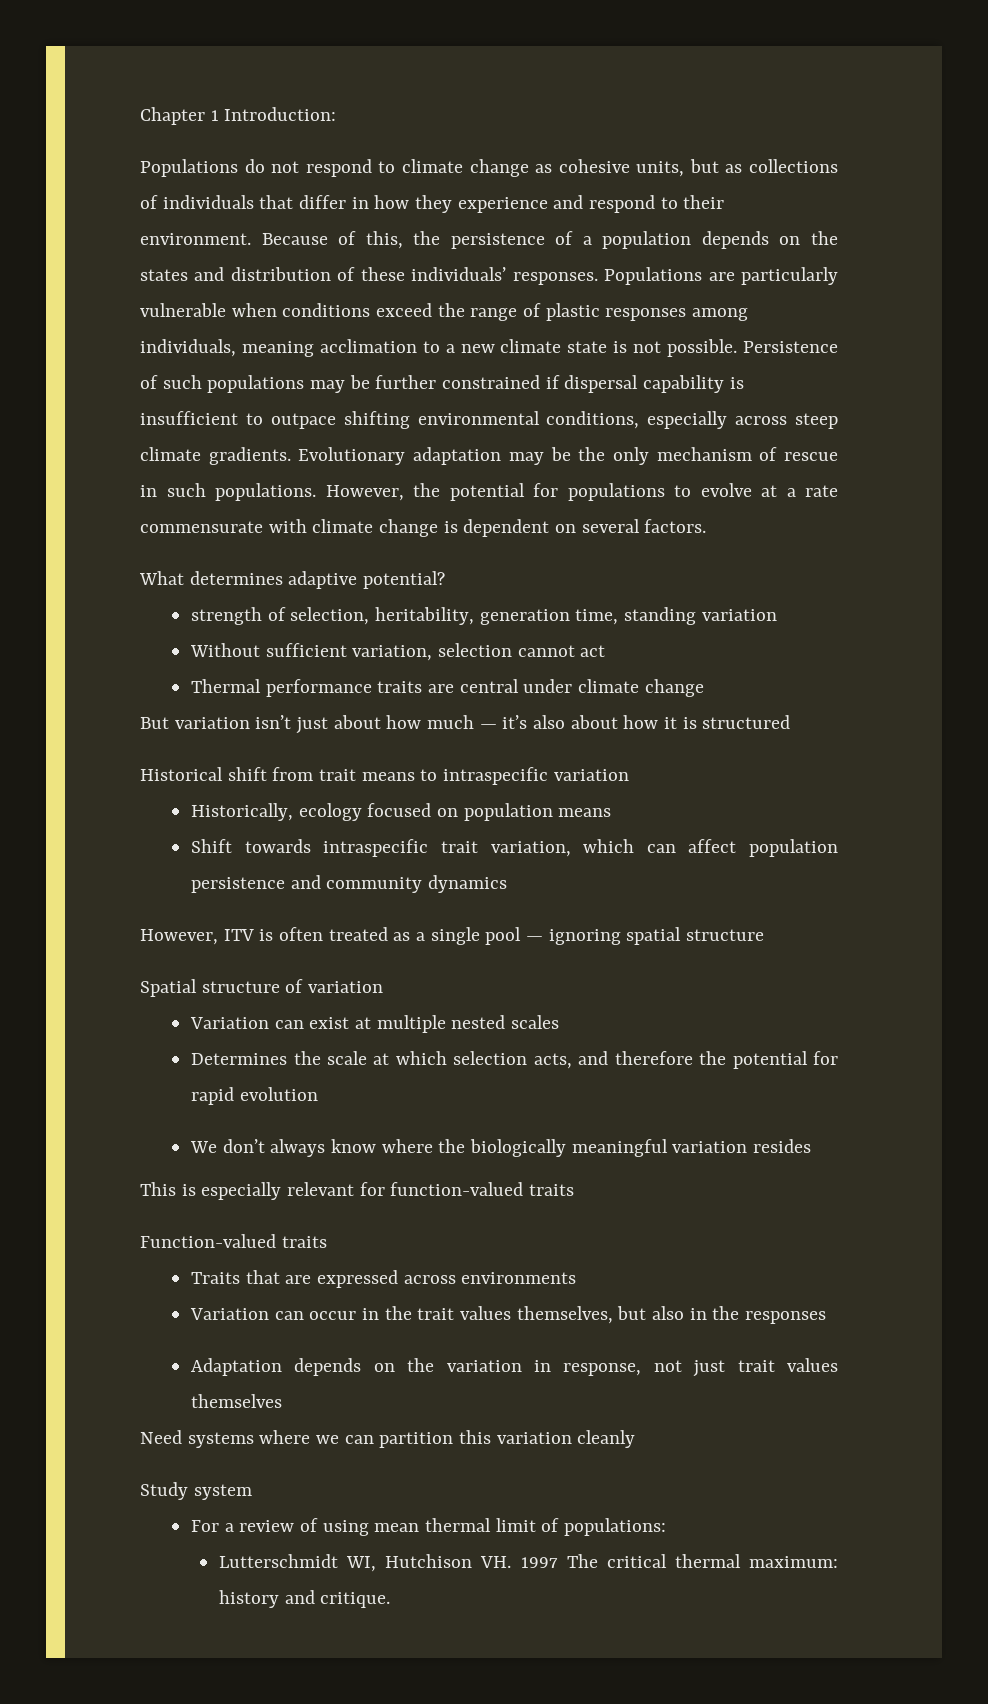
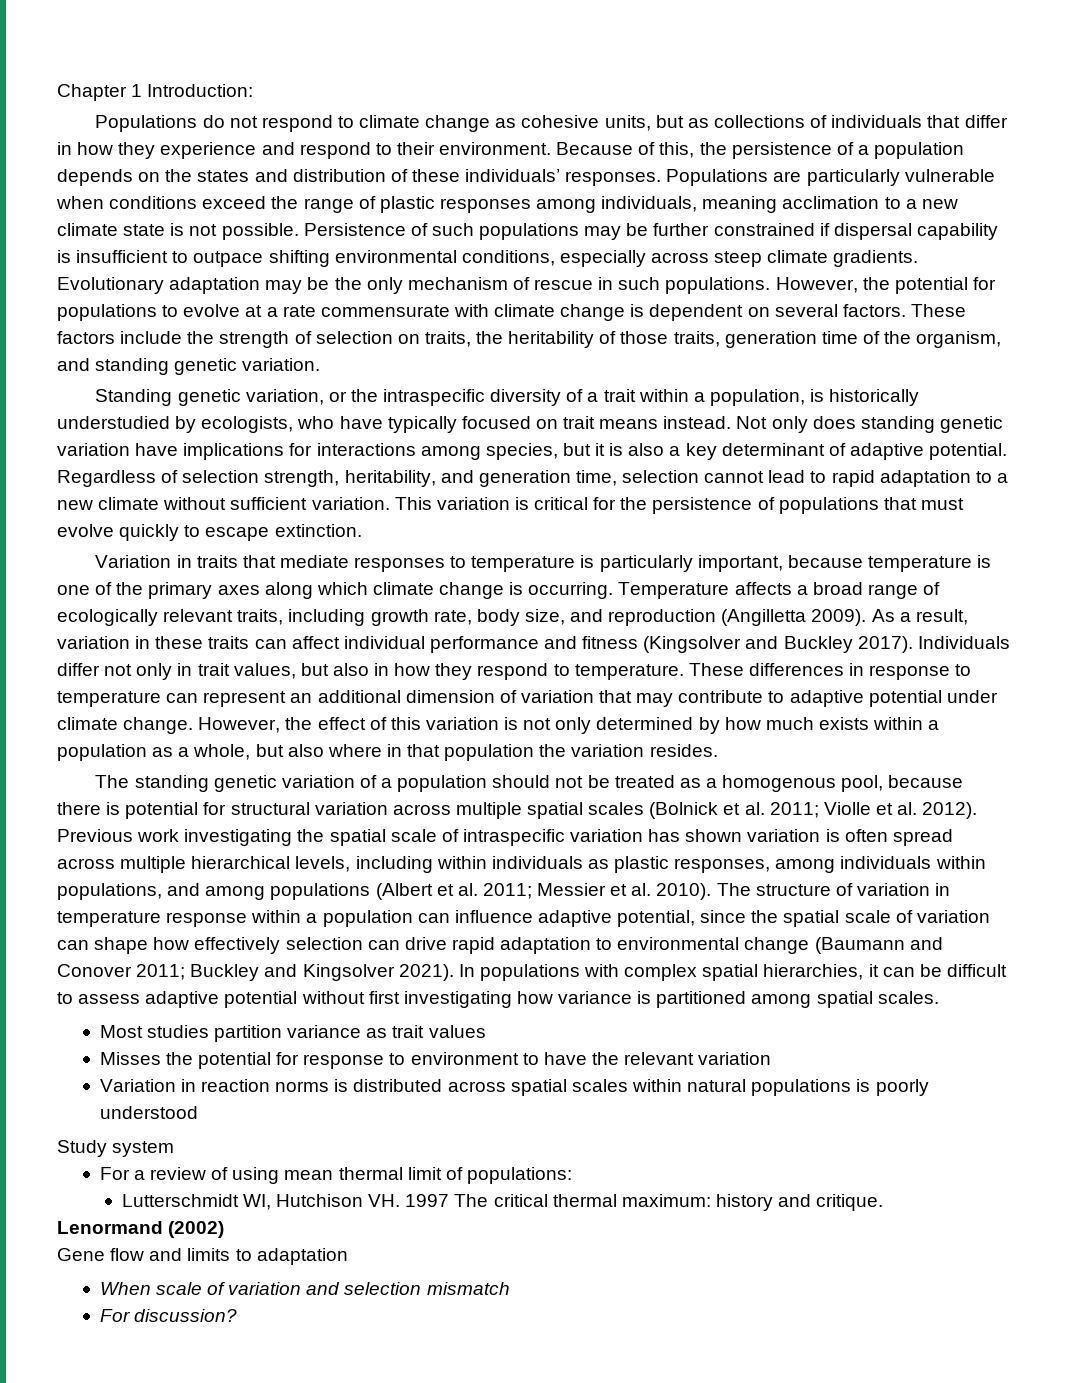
- However, the potential for populations to evolve at a rate commensurate with climate change is dependent on several factors.
- What determines adaptive potential?
- strength of selection, heritability, generation time, standing variation
- Without sufficient variation, selection cannot act
- Thermal performance traits are central under climate change
- But variation isn’t just about how much — it’s also about how it is structured
- Historical shift from trait means to intraspecific variation
- Historically, ecology focused on population means
- Shift towards intraspecific trait variation, which can affect population persistence and community dynamics
- However, ITV is often treated as a single pool — ignoring spatial structure
- Spatial structure of variation
- Variation can exist at multiple nested scales
- Determines the scale at which selection acts, and therefore the potential for rapid evolution
- We don’t always know where the biologically meaningful variation resides
- This is especially relevant for function-valued traits
- Function-valued traits
- Traits that are expressed across environments
- Variation can occur in the trait values themselves, but also in the responses
- Adaptation depends on the variation in response, not just trait values themselves
- Need systems where we can partition this variation cleanly
+ However, the potential for populations to evolve at a rate commensurate with climate change is dependent on several factors. These factors include the strength of selection on traits, the heritability of those traits, generation time of the organism, and standing genetic variation.
+ Standing genetic variation, or the intraspecific diversity of a trait within a population, is historically understudied by ecologists, who have typically focused on trait means instead. Not only does standing genetic variation have implications for interactions among species, but it is also a key determinant of adaptive potential. Regardless of selection strength, heritability, and generation time, selection cannot lead to rapid adaptation to a new climate without sufficient variation. This variation is critical for the persistence of populations that must evolve quickly to escape extinction.
+ Variation in traits that mediate responses to temperature is particularly important, because temperature is one of the primary axes along which climate change is occurring. Temperature affects a broad range of ecologically relevant traits, including growth rate, body size, and reproduction (Angilletta 2009). As a result, variation in these traits can affect individual performance and fitness (Kingsolver and Buckley 2017). Individuals differ not only in trait values, but also in how they respond to temperature. These differences in response to temperature can represent an additional dimension of variation that may contribute to adaptive potential under climate change. However, the effect of this variation is not only determined by how much exists within a population as a whole, but also where in that population the variation resides.
+ The standing genetic variation of a population should not be treated as a homogenous pool, because there is potential for structural variation across multiple spatial scales (Bolnick et al. 2011; Violle et al. 2012). Previous work investigating the spatial scale of intraspecific variation has shown variation is often spread across multiple hierarchical levels, including within individuals as plastic responses, among individuals within populations, and among populations (Albert et al. 2011; Messier et al. 2010). The structure of variation in temperature response within a population can influence adaptive potential, since the spatial scale of variation can shape how effectively selection can drive rapid adaptation to environmental change (Baumann and Conover 2011; Buckley and Kingsolver 2021). In populations with complex spatial hierarchies, it can be difficult to assess adaptive potential without first investigating how variance is partitioned among spatial scales.
+ Most studies partition variance as trait values
+ Misses the potential for response to environment to have the relevant variation
+ Variation in reaction norms is distributed across spatial scales within natural populations is poorly understood
+ Lenormand (2002)
+ Gene flow and limits to adaptation
+ When scale of variation and selection mismatch
+ For discussion?

